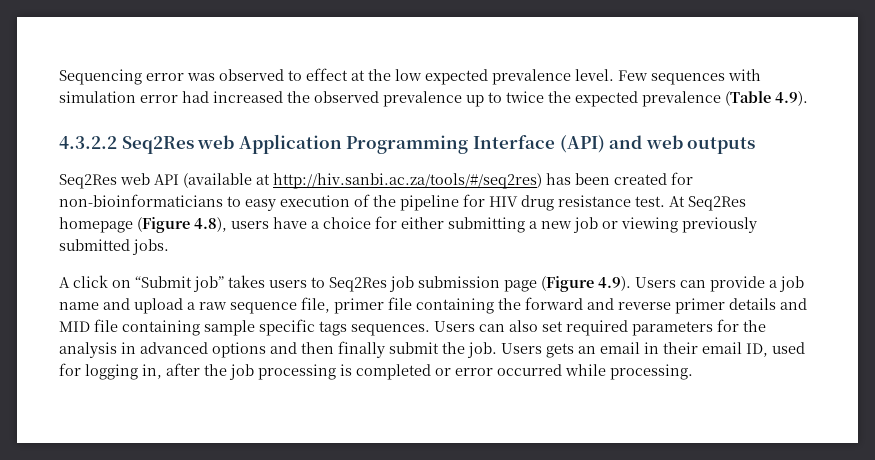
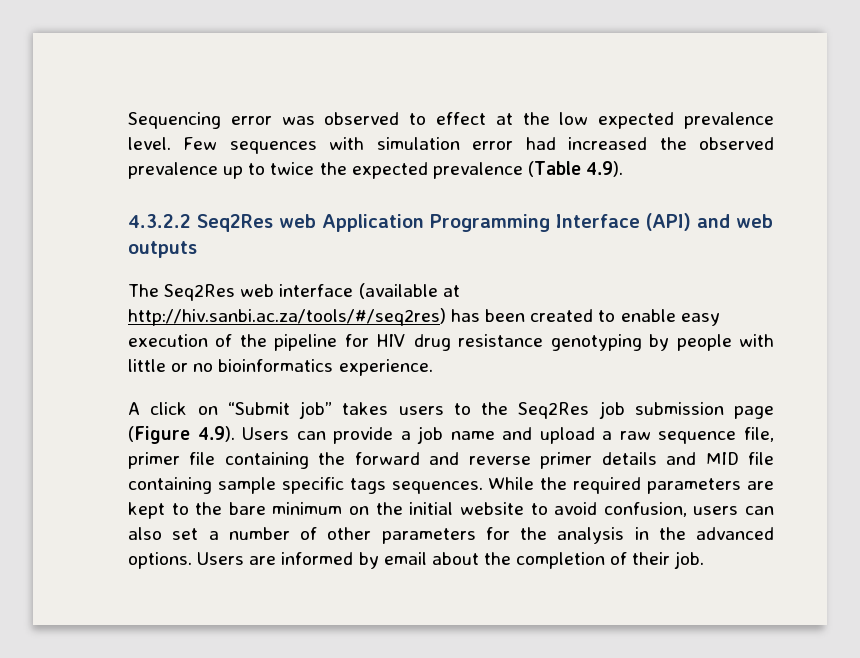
- Seq2Res web API (available at http://hiv.sanbi.ac.za/tools/#/seq2res) has been created for non-bioinformaticians to easy execution of the pipeline for HIV drug resistance test. At Seq2Res homepage (Figure 4.8), users have a choice for either submitting a new job or viewing previously submitted jobs.
+ The Seq2Res web interface (available at http://hiv.sanbi.ac.za/tools/#/seq2res) has been created to enable easy execution of the pipeline for HIV drug resistance genotyping by people with little or no bioinformatics experience.
- A click on “Submit job” takes users to Seq2Res job submission page (Figure 4.9). Users can provide a job name and upload a raw sequence file, primer file containing the forward and reverse primer details and MID file containing sample specific tags sequences.
+ A click on “Submit job” takes users to the Seq2Res job submission page (Figure 4.9). Users can provide a job name and upload a raw sequence file, primer file containing the forward and reverse primer details and MID file containing sample specific tags sequences.
- Users can also set required parameters for the analysis in advanced options and then finally submit the job. Users gets an email in their email ID, used for logging in, after the job processing is completed or error occurred while processing.
+ While the required parameters are kept to the bare minimum on the initial website to avoid confusion, users can also set a number of other parameters for the analysis in the advanced options. Users are informed by email about the completion of their job.

